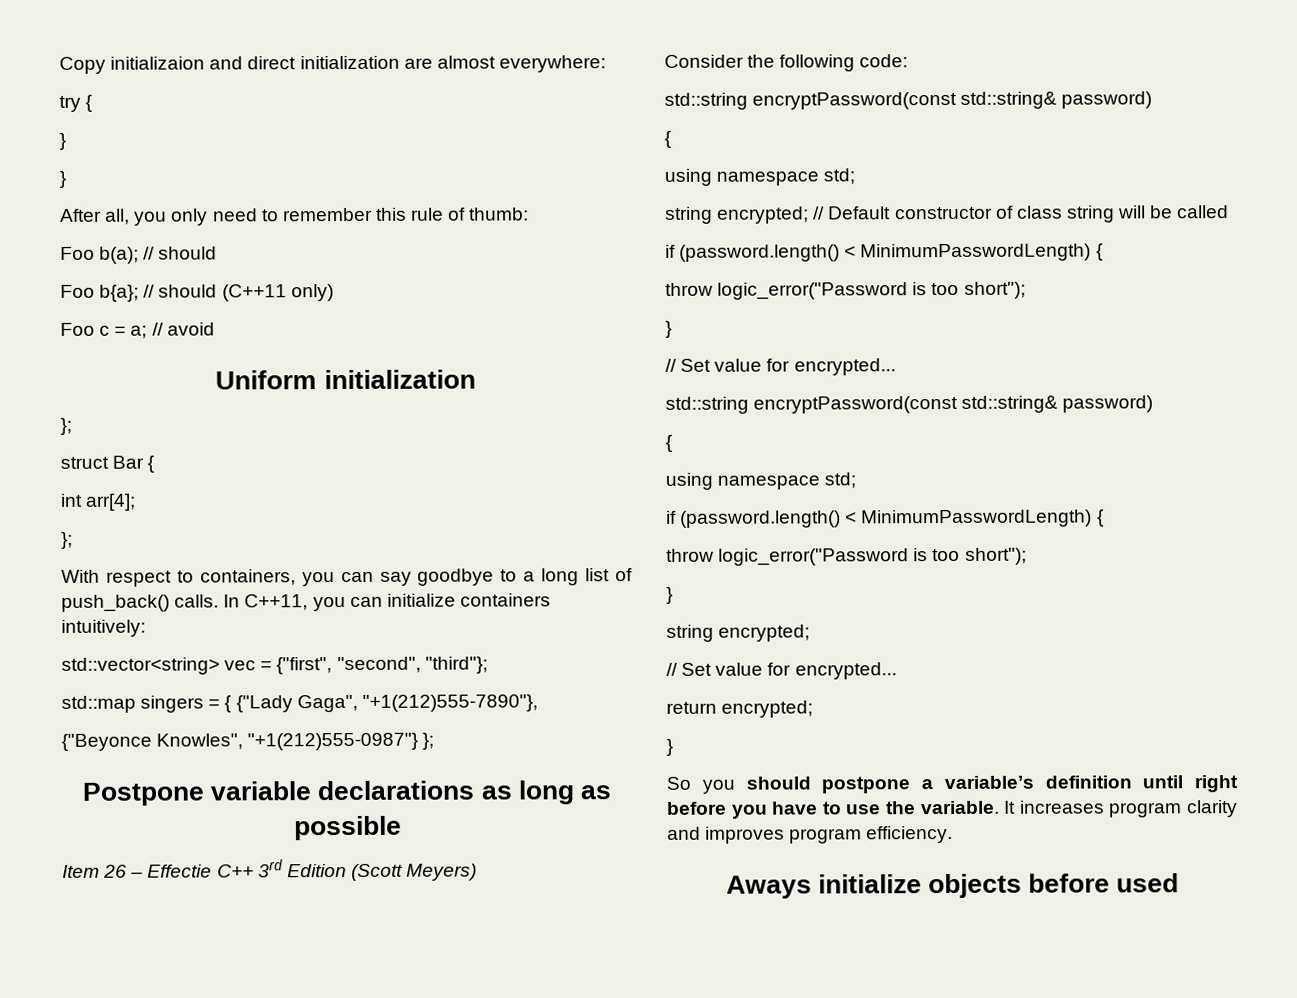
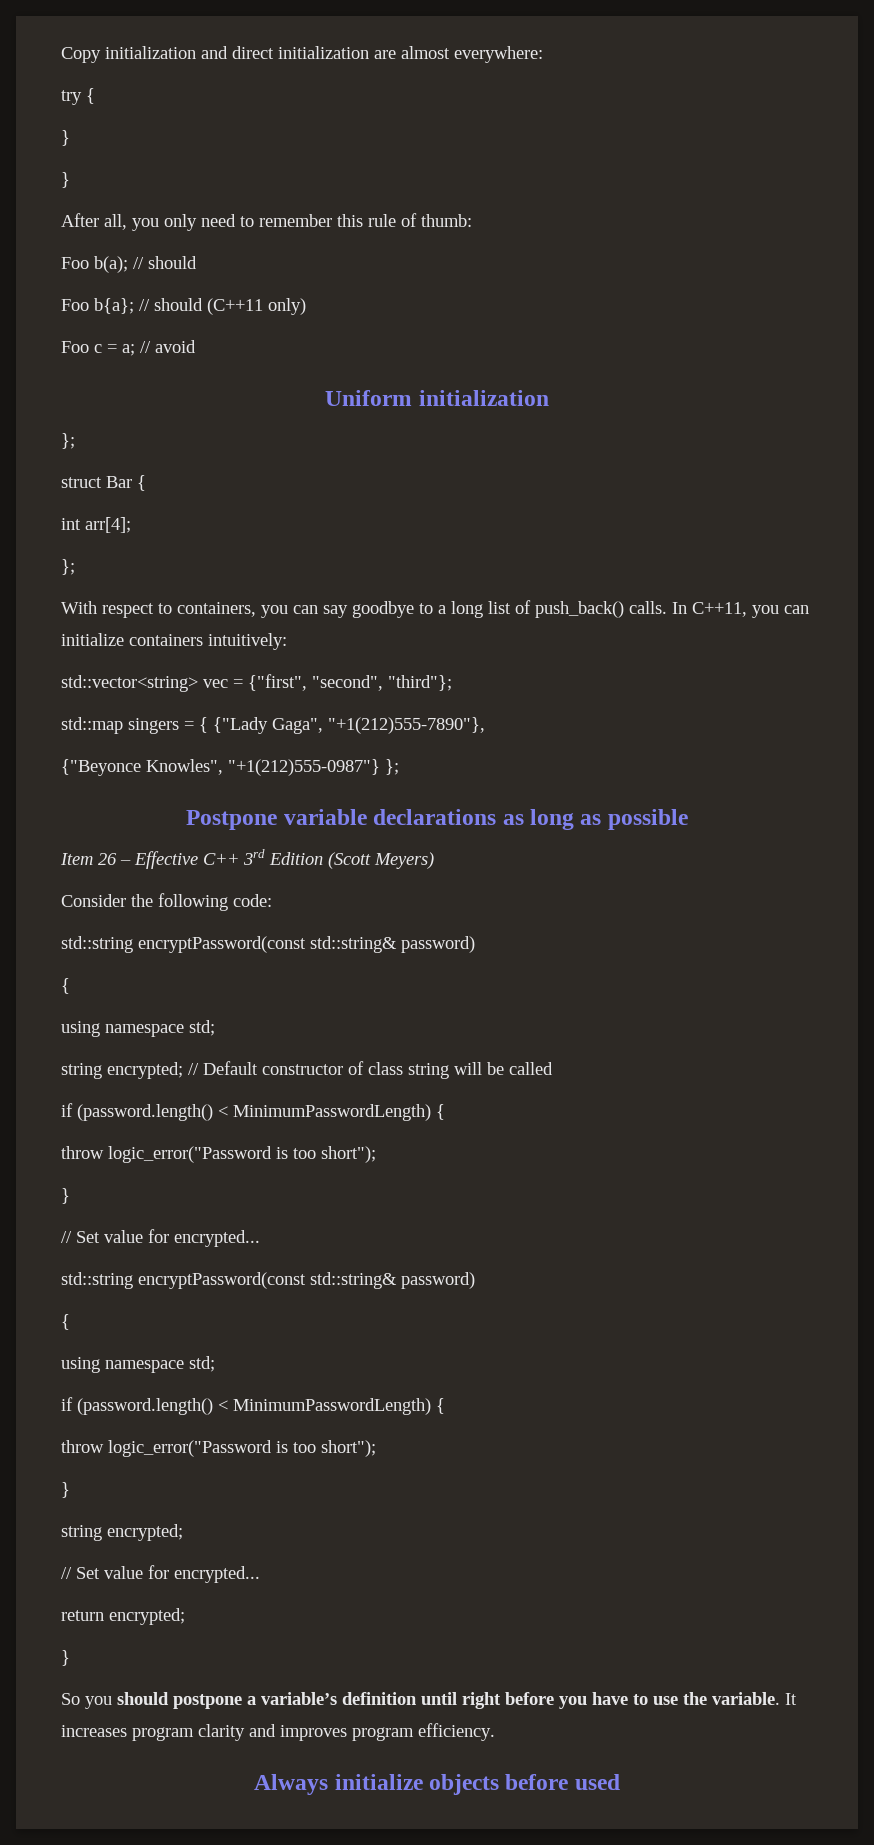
- Copy initializaion and direct initialization are almost everywhere:
+ Copy initialization and direct initialization are almost everywhere:
- Item 26 – Effectie C++ 3rd Edition (Scott Meyers)
+ Item 26 – Effective C++ 3rd Edition (Scott Meyers)
- Aways initialize objects before used
+ Always initialize objects before used

